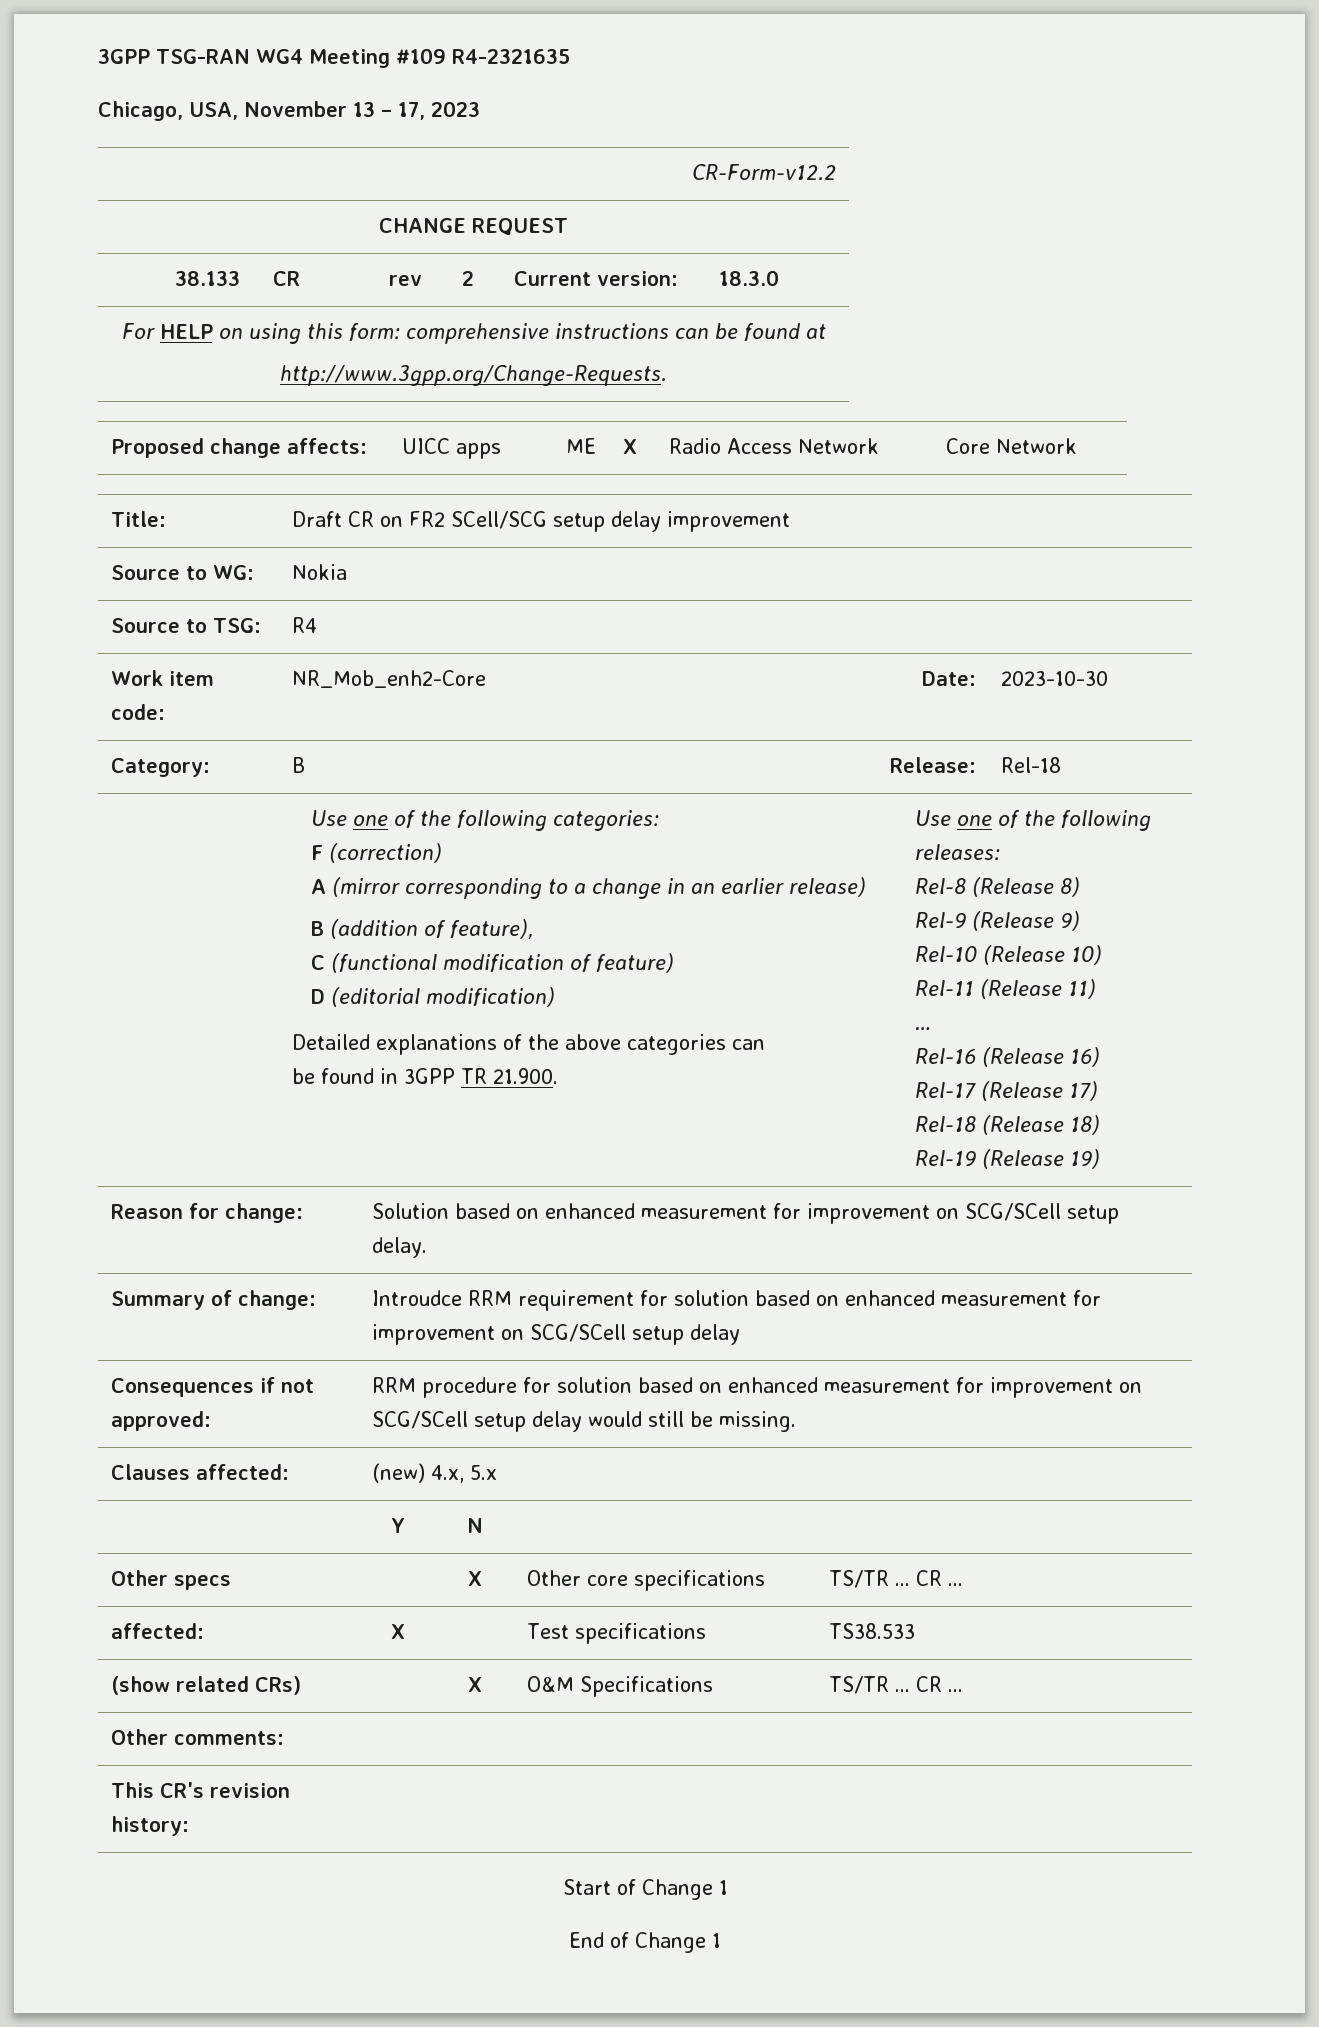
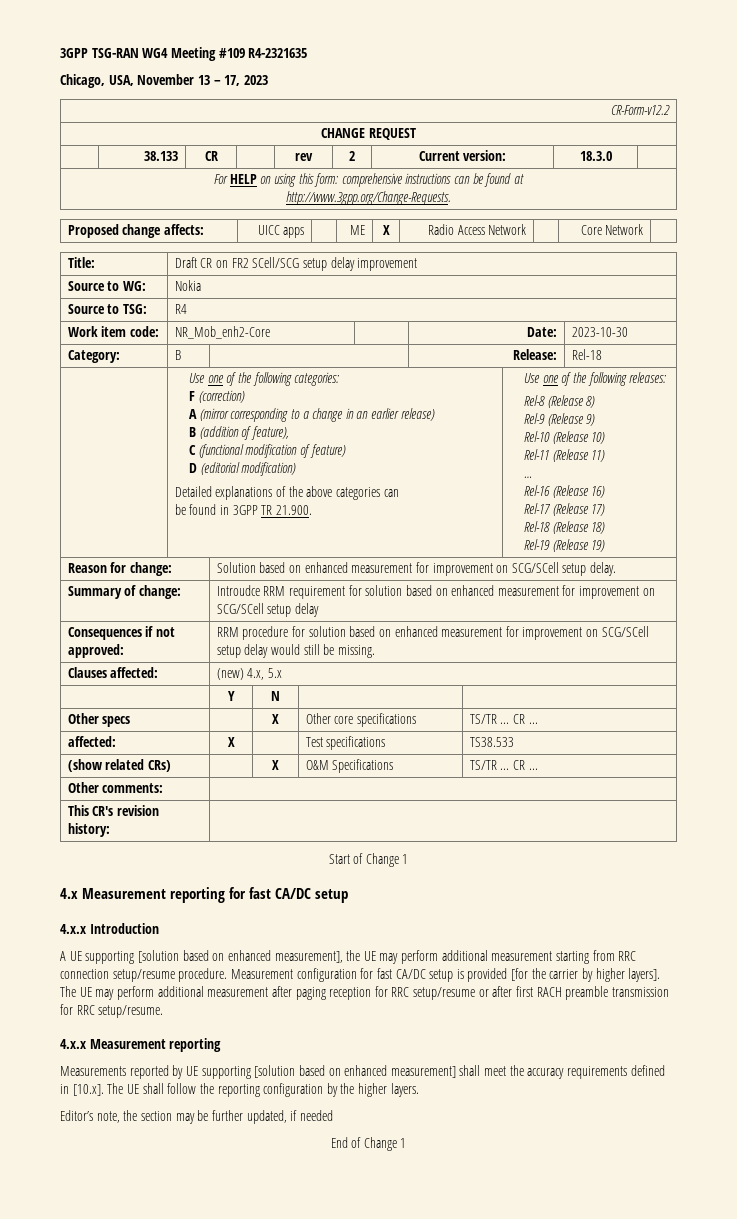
+ 4.x Measurement reporting for fast CA/DC setup
+ 4.x.x Introduction
+ A UE supporting [solution based on enhanced measurement], the UE may perform additional measurement starting from RRC connection setup/resume procedure. Measurement configuration for fast CA/DC setup is provided [for the carrier by higher layers]. The UE may perform additional measurement after paging reception for RRC setup/resume or after first RACH preamble transmission for RRC setup/resume.
+ 4.x.x Measurement reporting
+ Measurements reported by UE supporting [solution based on enhanced measurement] shall meet the accuracy requirements defined in [10.x]. The UE shall follow the reporting configuration by the higher layers.
+ Editor’s note, the section may be further updated, if needed

